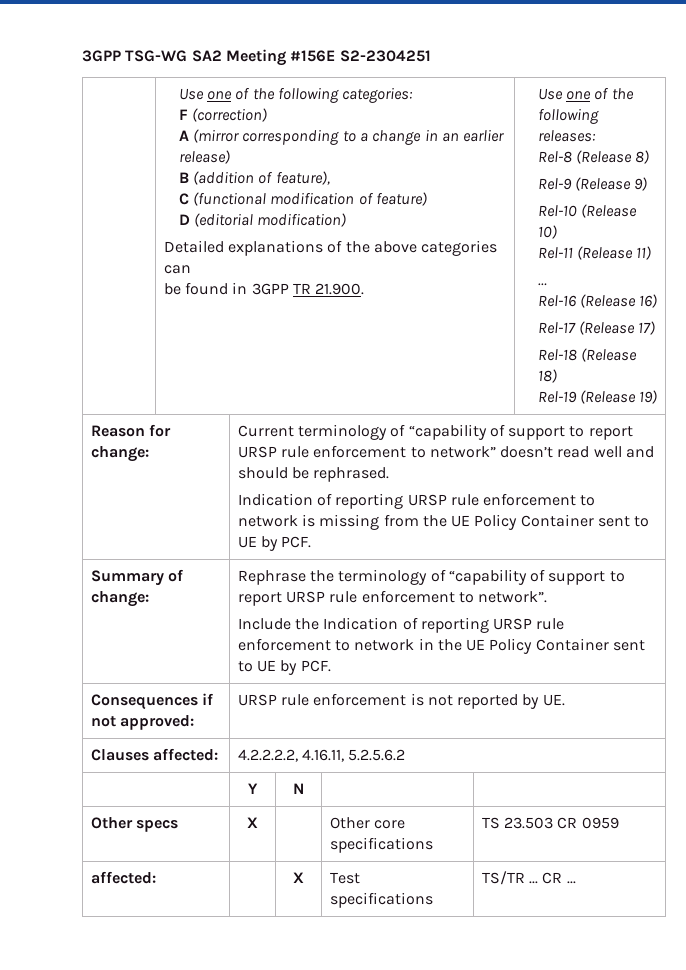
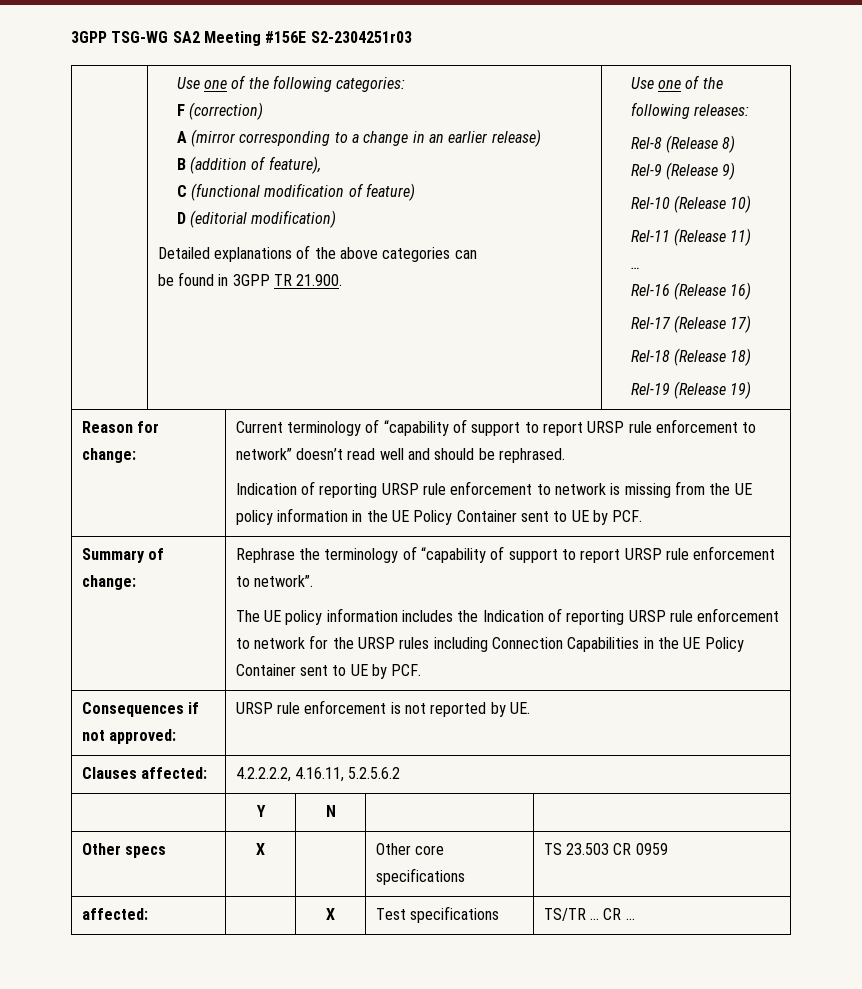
- 3GPP TSG-WG SA2 Meeting #156E S2-2304251
+ 3GPP TSG-WG SA2 Meeting #156E S2-2304251r03
- Indication of reporting URSP rule enforcement to network is missing from the UE Policy Container sent to UE by PCF.
+ Indication of reporting URSP rule enforcement to network is missing from the UE policy information in the UE Policy Container sent to UE by PCF.
- Include the Indication of reporting URSP rule enforcement to network in the UE Policy Container sent to UE by PCF.
+ The UE policy information includes the Indication of reporting URSP rule enforcement to network for the URSP rules including Connection Capabilities in the UE Policy Container sent to UE by PCF.

